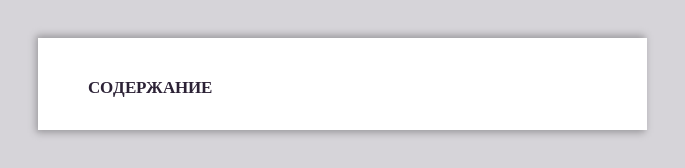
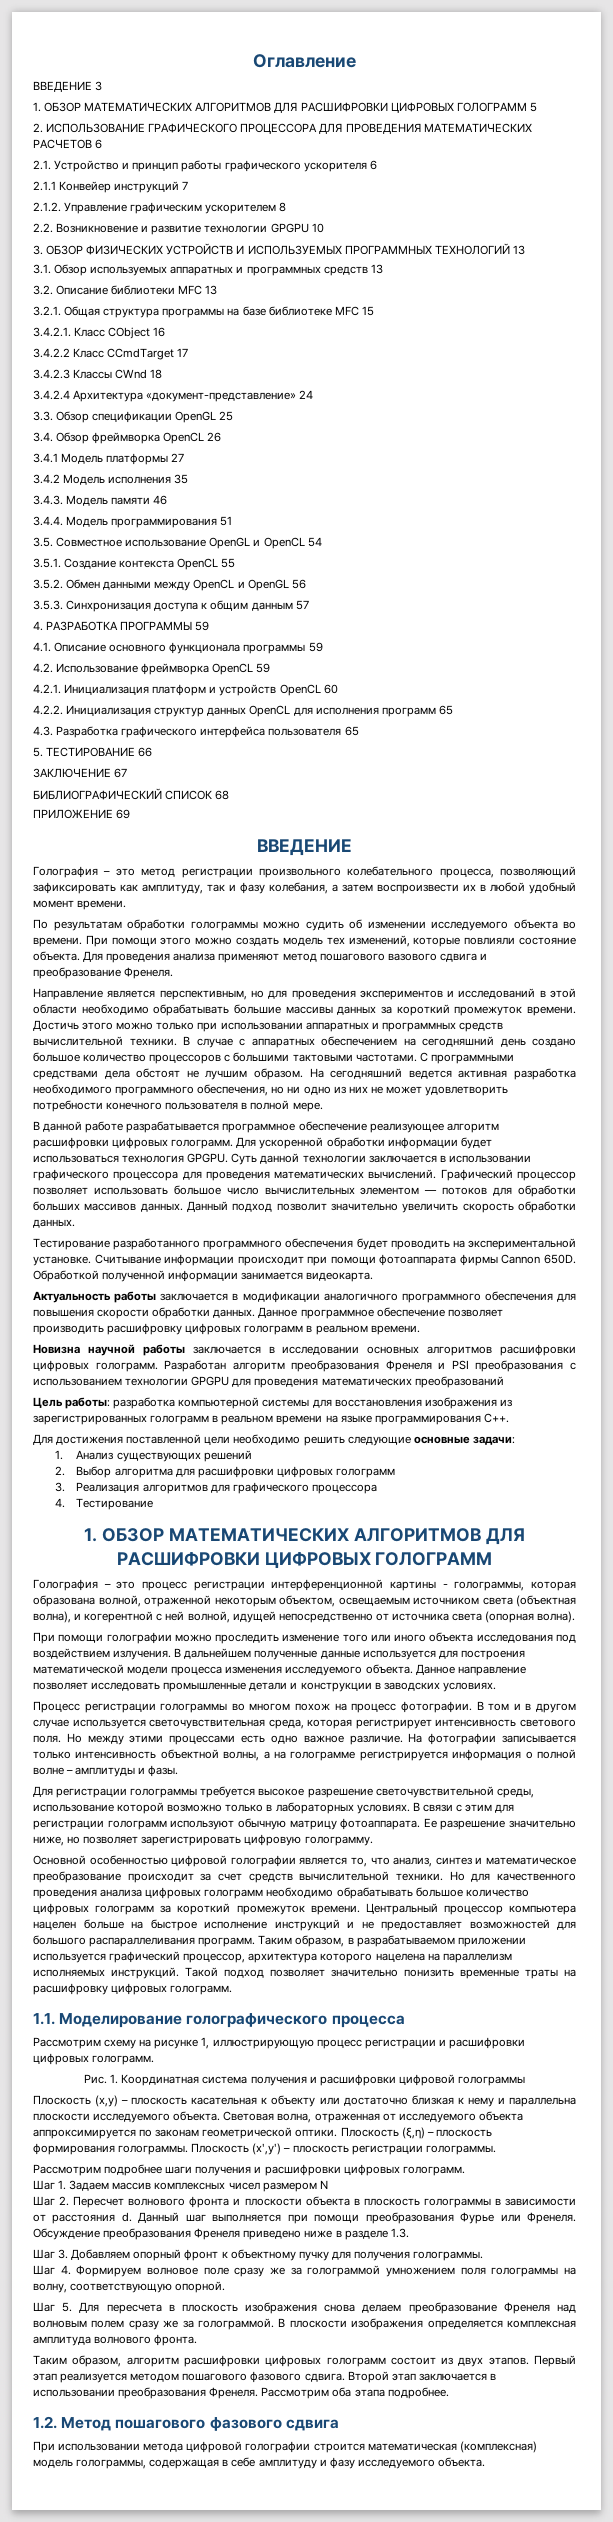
- СОДЕРЖАНИЕ
+ Оглавление
+ ВВЕДЕНИЕ 3
+ 1. ОБЗОР МАТЕМАТИЧЕСКИХ АЛГОРИТМОВ ДЛЯ РАСШИФРОВКИ ЦИФРОВЫХ ГОЛОГРАММ 5
+ 2. ИСПОЛЬЗОВАНИЕ ГРАФИЧЕСКОГО ПРОЦЕССОРА ДЛЯ ПРОВЕДЕНИЯ МАТЕМАТИЧЕСКИХ РАСЧЕТОВ 6
+ 2.1. Устройство и принцип работы графического ускорителя 6
+ 2.1.1 Конвейер инструкций 7
+ 2.1.2. Управление графическим ускорителем 8
+ 2.2. Возникновение и развитие технологии GPGPU 10
+ 3. ОБЗОР ФИЗИЧЕСКИХ УСТРОЙСТВ И ИСПОЛЬЗУЕМЫХ ПРОГРАММНЫХ ТЕХНОЛОГИЙ 13
+ 3.1. Обзор используемых аппаратных и программных средств 13
+ 3.2. Описание библиотеки MFC 13
+ 3.2.1. Общая структура программы на базе библиотеке MFC 15
+ 3.4.2.1. Класс CObject 16
+ 3.4.2.2 Класс CCmdTarget 17
+ 3.4.2.3 Классы CWnd 18
+ 3.4.2.4 Архитектура «документ-представление» 24
+ 3.3. Обзор спецификации OpenGL 25
+ 3.4. Обзор фреймворка OpenCL 26
+ 3.4.1 Модель платформы 27
+ 3.4.2 Модель исполнения 35
+ 3.4.3. Модель памяти 46
+ 3.4.4. Модель программирования 51
+ 3.5. Совместное использование OpenGL и OpenCL 54
+ 3.5.1. Создание контекста OpenCL 55
+ 3.5.2. Обмен данными между OpenCL и OpenGL 56
+ 3.5.3. Синхронизация доступа к общим данным 57
+ 4. РАЗРАБОТКА ПРОГРАММЫ 59
+ 4.1. Описание основного функционала программы 59
+ 4.2. Использование фреймворка OpenCL 59
+ 4.2.1. Инициализация платформ и устройств OpenCL 60
+ 4.2.2. Инициализация структур данных OpenCL для исполнения программ 65
+ 4.3. Разработка графического интерфейса пользователя 65
+ 5. ТЕСТИРОВАНИЕ 66
+ ЗАКЛЮЧЕНИЕ 67
+ БИБЛИОГРАФИЧЕСКИЙ СПИСОК 68
+ ПРИЛОЖЕНИЕ 69
+ ВВЕДЕНИЕ
+ Голография – это метод регистрации произвольного колебательного процесса, позволяющий зафиксировать как амплитуду, так и фазу колебания, а затем воспроизвести их в любой удобный момент времени.
+ По результатам обработки голограммы можно судить об изменении исследуемого объекта во времени. При помощи этого можно создать модель тех изменений, которые повлияли состояние объекта. Для проведения анализа применяют метод пошагового вазового сдвига и преобразование Френеля.
+ Направление является перспективным, но для проведения экспериментов и исследований в этой области необходимо обрабатывать большие массивы данных за короткий промежуток времени. Достичь этого можно только при использовании аппаратных и программных средств вычислительной техники. В случае с аппаратных обеспечением на сегодняшний день создано большое количество процессоров с большими тактовыми частотами. С программными средствами дела обстоят не лучшим образом. На сегодняшний ведется активная разработка необходимого программного обеспечения, но ни одно из них не может удовлетворить потребности конечного пользователя в полной мере.
+ В данной работе разрабатывается программное обеспечение реализующее алгоритм расшифровки цифровых голограмм. Для ускоренной обработки информации будет использоваться технология GPGPU. Суть данной технологии заключается в использовании графического процессора для проведения математических вычислений. Графический процессор позволяет использовать большое число вычислительных элементом — потоков для обработки больших массивов данных. Данный подход позволит значительно увеличить скорость обработки данных.
+ Тестирование разработанного программного обеспечения будет проводить на экспериментальной установке. Считывание информации происходит при помощи фотоаппарата фирмы Cannon 650D. Обработкой полученной информации занимается видеокарта.
+ Актуальность работы заключается в модификации аналогичного программного обеспечения для повышения скорости обработки данных. Данное программное обеспечение позволяет производить расшифровку цифровых голограмм в реальном времени.
+ Новизна научной работы заключается в исследовании основных алгоритмов расшифровки цифровых голограмм. Разработан алгоритм преобразования Френеля и PSI преобразования с использованием технологии GPGPU для проведения математических преобразований
+ Цель работы: разработка компьютерной системы для восстановления изображения из зарегистрированных голограмм в реальном времени на языке программирования C++.
+ Для достижения поставленной цели необходимо решить следующие основные задачи:
+ 1. Анализ существующих решений
+ 2. Выбор алгоритма для расшифровки цифровых голограмм
+ 3. Реализация алгоритмов для графического процессора
+ 4. Тестирование
+ 1. ОБЗОР МАТЕМАТИЧЕСКИХ АЛГОРИТМОВ ДЛЯ РАСШИФРОВКИ ЦИФРОВЫХ ГОЛОГРАММ
+ Голография – это процесс регистрации интерференционной картины - голограммы, которая образована волной, отраженной некоторым объектом, освещаемым источником света (объектная волна), и когерентной с ней волной, идущей непосредственно от источника света (опорная волна).
+ При помощи голографии можно проследить изменение того или иного объекта исследования под воздействием излучения. В дальнейшем полученные данные используется для построения математической модели процесса изменения исследуемого объекта. Данное направление позволяет исследовать промышленные детали и конструкции в заводских условиях.
+ Процесс регистрации голограммы во многом похож на процесс фотографии. В том и в другом случае используется светочувствительная среда, которая регистрирует интенсивность светового поля. Но между этими процессами есть одно важное различие. На фотографии записывается только интенсивность объектной волны, а на голограмме регистрируется информация о полной волне – амплитуды и фазы.
+ Для регистрации голограммы требуется высокое разрешение светочувствительной среды, использование которой возможно только в лабораторных условиях. В связи с этим для регистрации голограмм используют обычную матрицу фотоаппарата. Ее разрешение значительно ниже, но позволяет зарегистрировать цифровую голограмму.
+ Основной особенностью цифровой голографии является то, что анализ, синтез и математическое преобразование происходит за счет средств вычислительной техники. Но для качественного проведения анализа цифровых голограмм необходимо обрабатывать большое количество цифровых голограмм за короткий промежуток времени. Центральный процессор компьютера нацелен больше на быстрое исполнение инструкций и не предоставляет возможностей для большого распараллеливания программ. Таким образом, в разрабатываемом приложении используется графический процессор, архитектура которого нацелена на параллелизм исполняемых инструкций. Такой подход позволяет значительно понизить временные траты на расшифровку цифровых голограмм.
+ 1.1. Моделирование голографического процесса
+ Рассмотрим схему на рисунке 1, иллюстрирующую процесс регистрации и расшифровки цифровых голограмм.
+ Рис. 1. Координатная система получения и расшифровки цифровой голограммы
+ Плоскость (x,y) – плоскость касательная к объекту или достаточно близкая к нему и параллельна плоскости исследуемого объекта. Световая волна, отраженная от исследуемого объекта аппроксимируется по законам геометрической оптики. Плоскость (ξ,η) – плоскость формирования голограммы. Плоскость (xʹ,yʹ) – плоскость регистрации голограммы.
+ Рассмотрим подробнее шаги получения и расшифровки цифровых голограмм.
+ Шаг 1. Задаем массив комплексных чисел размером N
+ Шаг 2. Пересчет волнового фронта и плоскости объекта в плоскость голограммы в зависимости от расстояния d. Данный шаг выполняется при помощи преобразования Фурье или Френеля. Обсуждение преобразования Френеля приведено ниже в разделе 1.3.
+ Шаг 3. Добавляем опорный фронт к объектному пучку для получения голограммы.
+ Шаг 4. Формируем волновое поле сразу же за голограммой умножением поля голограммы на волну, соответствующую опорной.
+ Шаг 5. Для пересчета в плоскость изображения снова делаем преобразование Френеля над волновым полем сразу же за голограммой. В плоскости изображения определяется комплексная амплитуда волнового фронта.
+ Таким образом, алгоритм расшифровки цифровых голограмм состоит из двух этапов. Первый этап реализуется методом пошагового фазового сдвига. Второй этап заключается в использовании преобразования Френеля. Рассмотрим оба этапа подробнее.
+ 1.2. Метод пошагового фазового сдвига
+ При использовании метода цифровой голографии строится математическая (комплексная) модель голограммы, содержащая в себе амплитуду и фазу исследуемого объекта.

